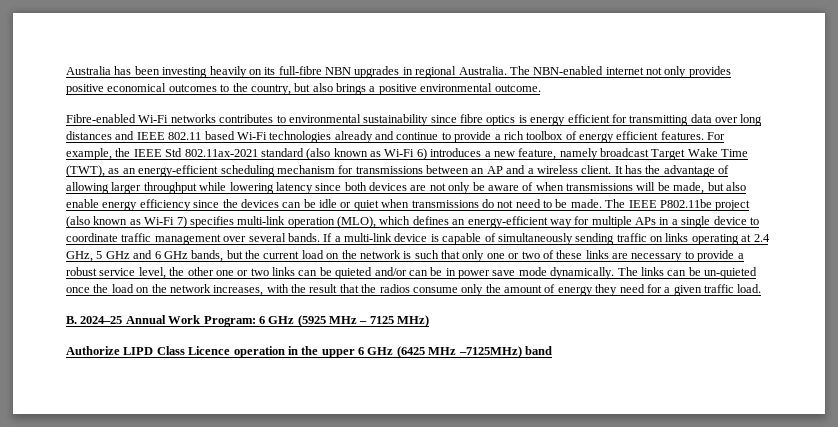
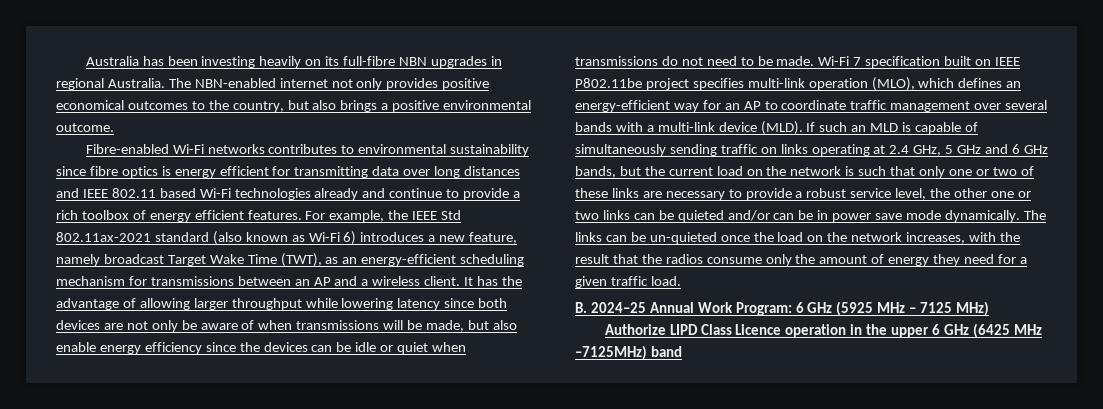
- The IEEE P802.11be project (also known as Wi-Fi 7) specifies multi-link operation (MLO), which defines an energy-efficient way for multiple APs in a single device to coordinate traffic management over several bands. If a multi-link device is capable of simultaneously sending traffic on links operating at 2.4 GHz, 5 GHz and 6 GHz bands, but the current load on the network is such that only one or two of these links are necessary to provide a robust service level, the other one or two links can be quieted and/or can be in power save mode dynamically.
+ Wi-Fi 7 specification built on IEEE P802.11be project specifies multi-link operation (MLO), which defines an energy-efficient way for an AP to coordinate traffic management over several bands with a multi-link device (MLD). If such an MLD is capable of simultaneously sending traffic on links operating at 2.4 GHz, 5 GHz and 6 GHz bands, but the current load on the network is such that only one or two of these links are necessary to provide a robust service level, the other one or two links can be quieted and/or can be in power save mode dynamically.

